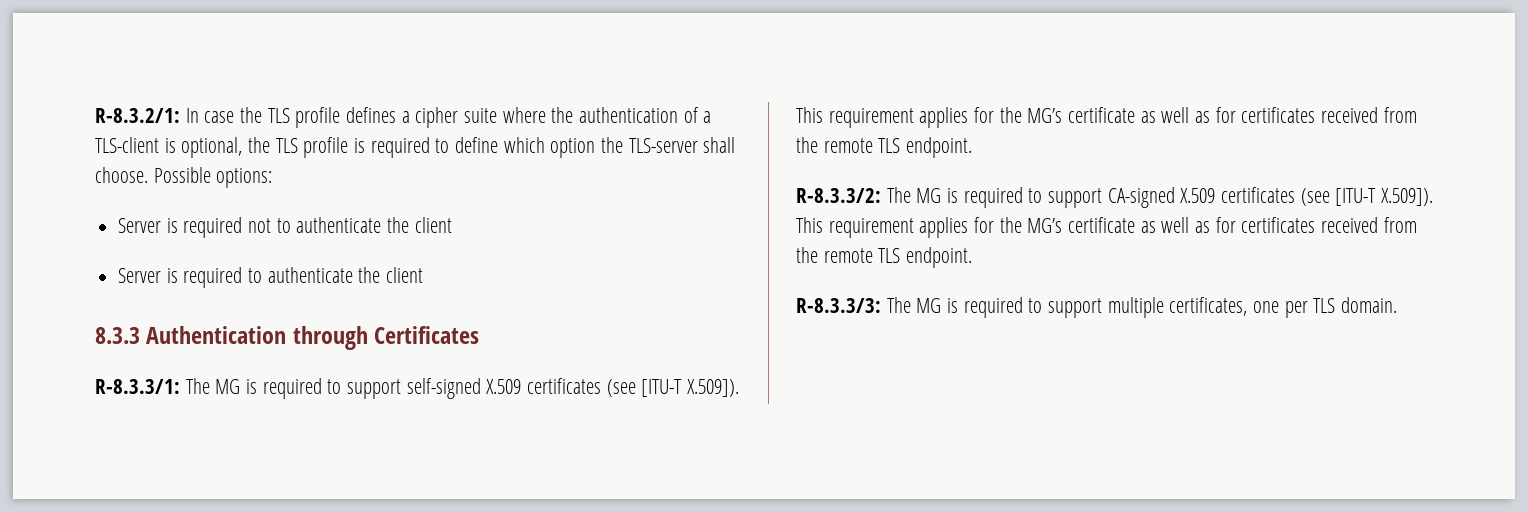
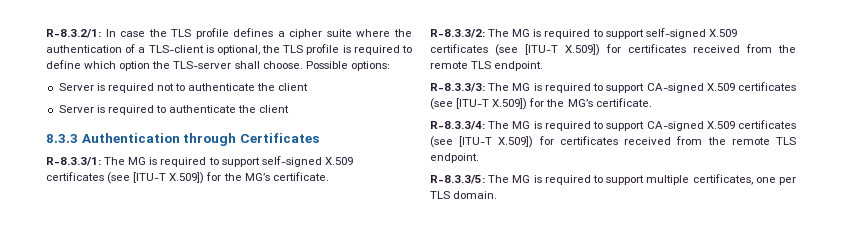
- R-8.3.3/1: The MG is required to support self-signed X.509 certificates (see [ITU-T X.509]). This requirement applies for the MG’s certificate as well as for certificates received from the remote TLS endpoint.
+ R-8.3.3/1: The MG is required to support self-signed X.509 certificates (see [ITU-T X.509]) for the MG’s certificate.
- R-8.3.3/2: The MG is required to support CA-signed X.509 certificates (see [ITU-T X.509]). This requirement applies for the MG’s certificate as well as for certificates received from the remote TLS endpoint.
+ R-8.3.3/2: The MG is required to support self-signed X.509 certificates (see [ITU-T X.509]) for certificates received from the remote TLS endpoint.
- R-8.3.3/3: The MG is required to support multiple certificates, one per TLS domain.
+ R-8.3.3/3: The MG is required to support CA-signed X.509 certificates (see [ITU-T X.509]) for the MG’s certificate.
+ R-8.3.3/4: The MG is required to support CA-signed X.509 certificates (see [ITU-T X.509]) for certificates received from the remote TLS endpoint.
+ R-8.3.3/5: The MG is required to support multiple certificates, one per TLS domain.

